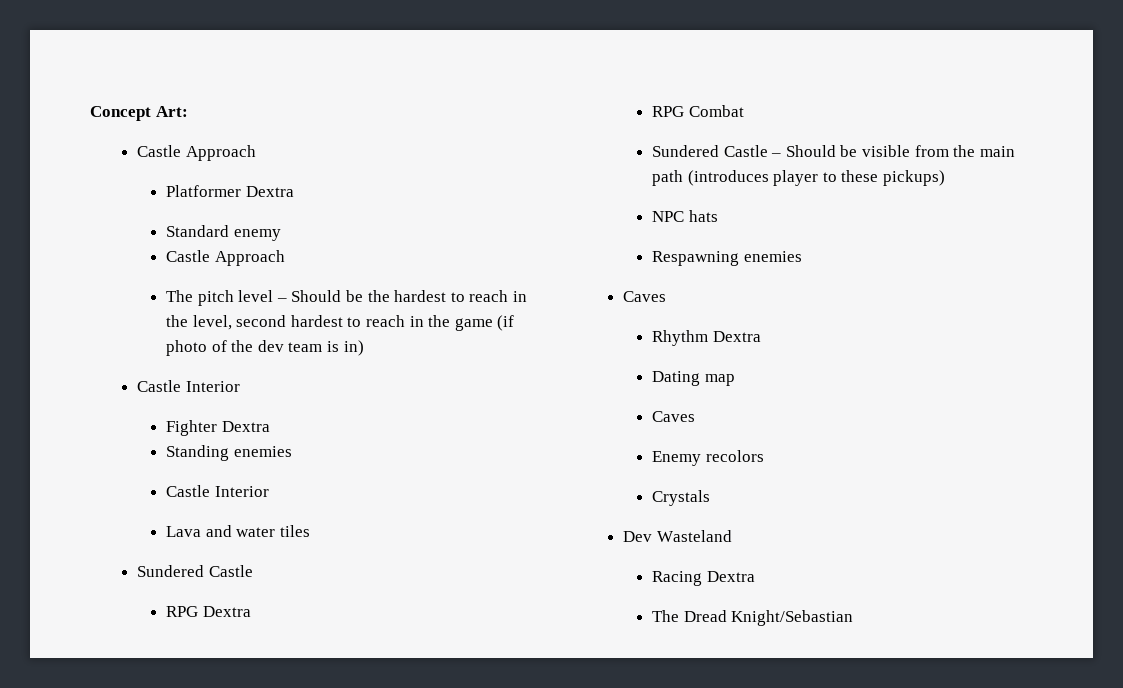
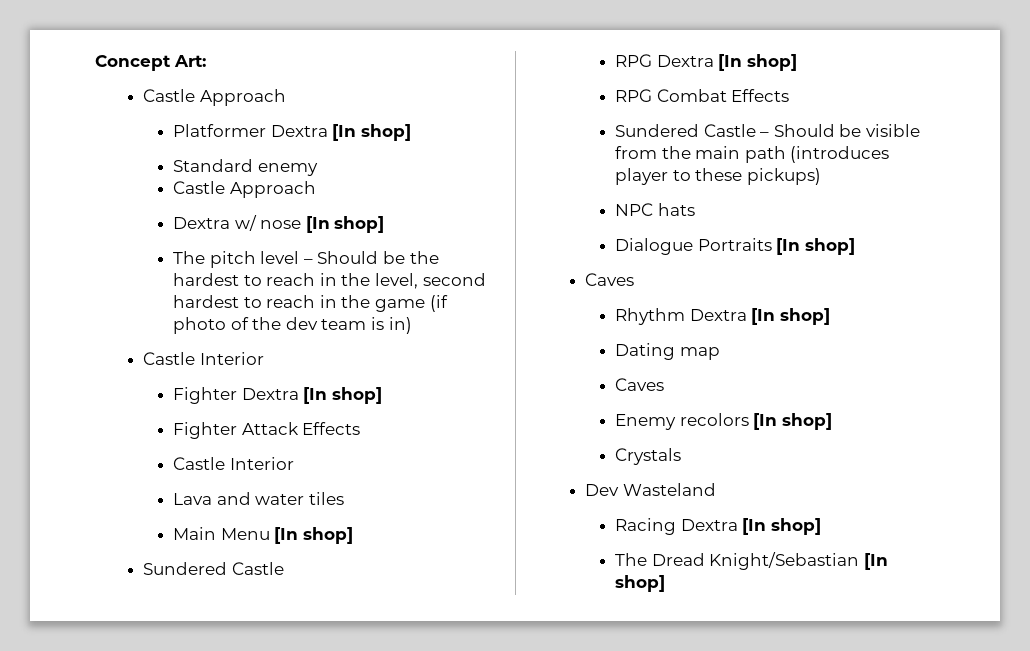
- Platformer Dextra
+ Platformer Dextra [In shop]
+ Dextra w/ nose [In shop]
- Fighter Dextra
- Standing enemies
+ Fighter Dextra [In shop]
+ Fighter Attack Effects
+ Main Menu [In shop]
- RPG Dextra
+ RPG Dextra [In shop]
- RPG Combat
+ RPG Combat Effects
- Respawning enemies
+ Dialogue Portraits [In shop]
- Rhythm Dextra
+ Rhythm Dextra [In shop]
- Enemy recolors
+ Enemy recolors [In shop]
- Racing Dextra
+ Racing Dextra [In shop]
- The Dread Knight/Sebastian
+ The Dread Knight/Sebastian [In shop]

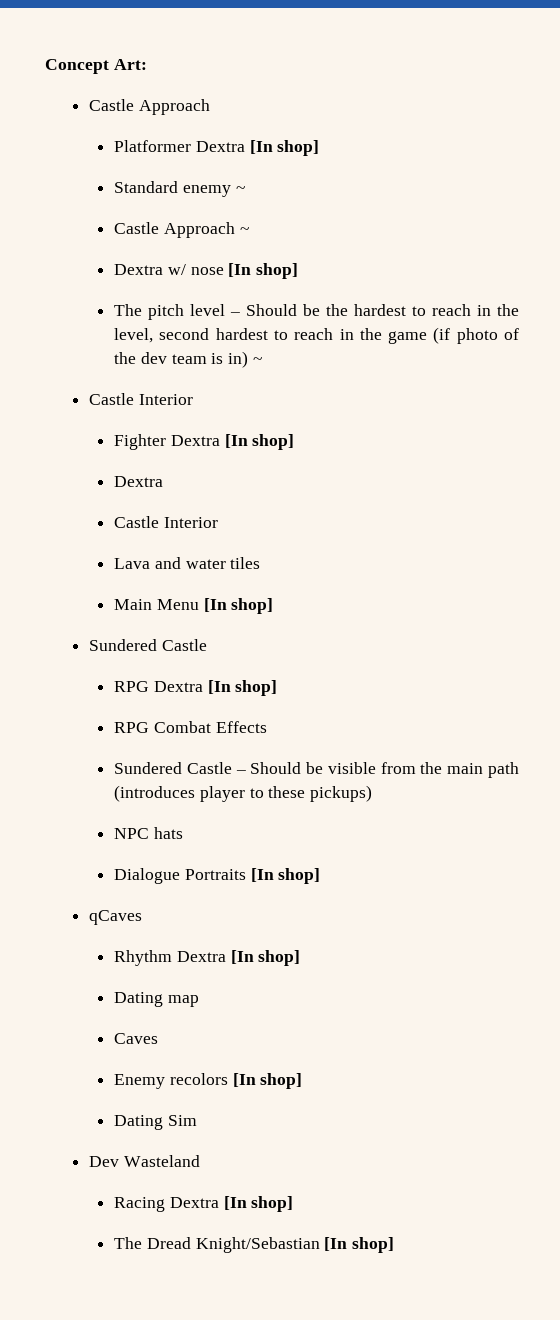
- Standard enemy
- Castle Approach
+ Standard enemy ~
+ Castle Approach ~
- The pitch level – Should be the hardest to reach in the level, second hardest to reach in the game (if photo of the dev team is in)
+ The pitch level – Should be the hardest to reach in the level, second hardest to reach in the game (if photo of the dev team is in) ~
  Fighter Dextra [In shop]
- Fighter Attack Effects
+ Dextra
  Dialogue Portraits [In shop]
- Caves
+ qCaves
- Crystals
+ Dating Sim

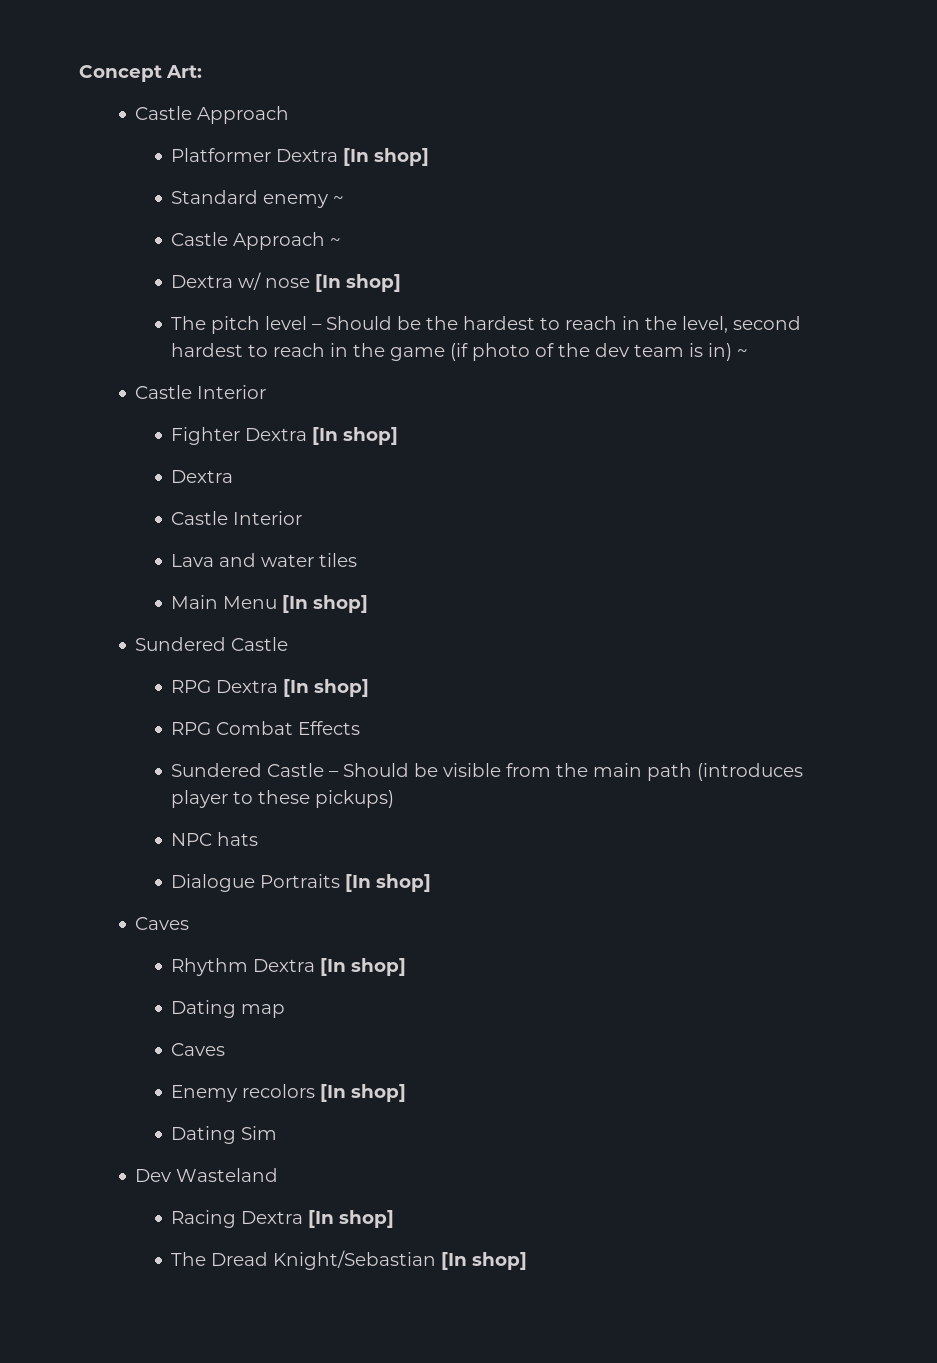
  Dialogue Portraits [In shop]
- qCaves
+ Caves

